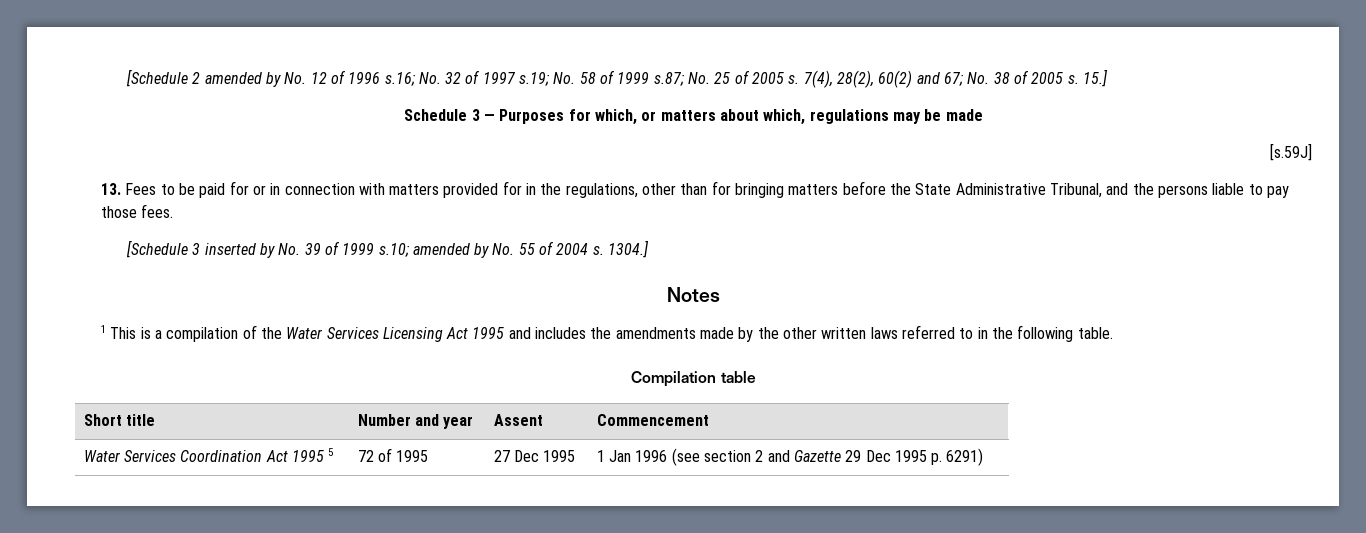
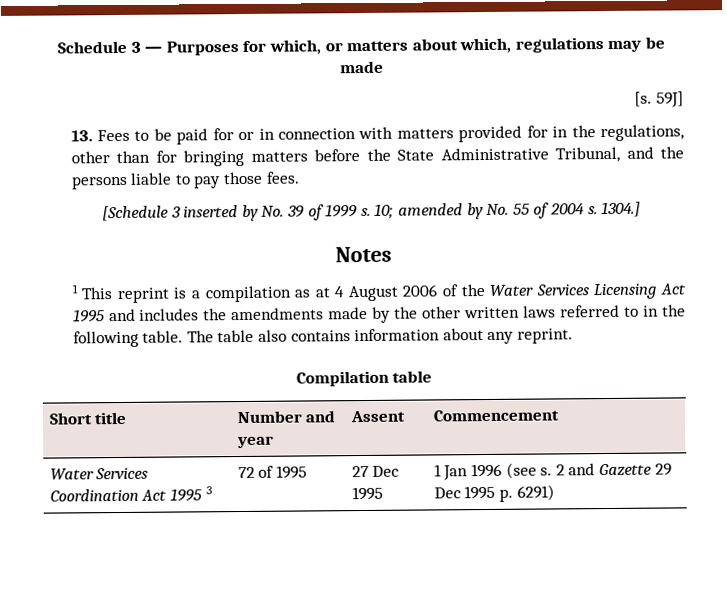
- [Schedule 2 amended by No. 12 of 1996 s.16; No. 32 of 1997 s.19; No. 58 of 1999 s.87; No. 25 of 2005 s. 7(4), 28(2), 60(2) and 67; No. 38 of 2005 s. 15.]
- [s.59J]
+ [s. 59J]
- [Schedule 3 inserted by No. 39 of 1999 s.10; amended by No. 55 of 2004 s.
+ [Schedule 3 inserted by No. 39 of 1999 s. 10; amended by No. 55 of 2004 s.
- 1 This is a compilation of the Water Services Licensing Act 1995 and includes the amendments made by the other written laws referred to in the following table.
+ 1 This reprint is a compilation as at 4 August 2006 of the Water Services Licensing Act 1995 and includes the amendments made by the other written laws referred to in the following table. The table also contains information about any reprint.
- Water Services Coordination Act 1995 5 | 72 of 1995 | 27 Dec 1995 | 1 Jan 1996 (see section 2 and Gazette 29 Dec 1995 p. 6291)
+ Water Services Coordination Act 1995 3 | 72 of 1995 | 27 Dec 1995 | 1 Jan 1996 (see s. 2 and Gazette 29 Dec 1995 p. 6291)

